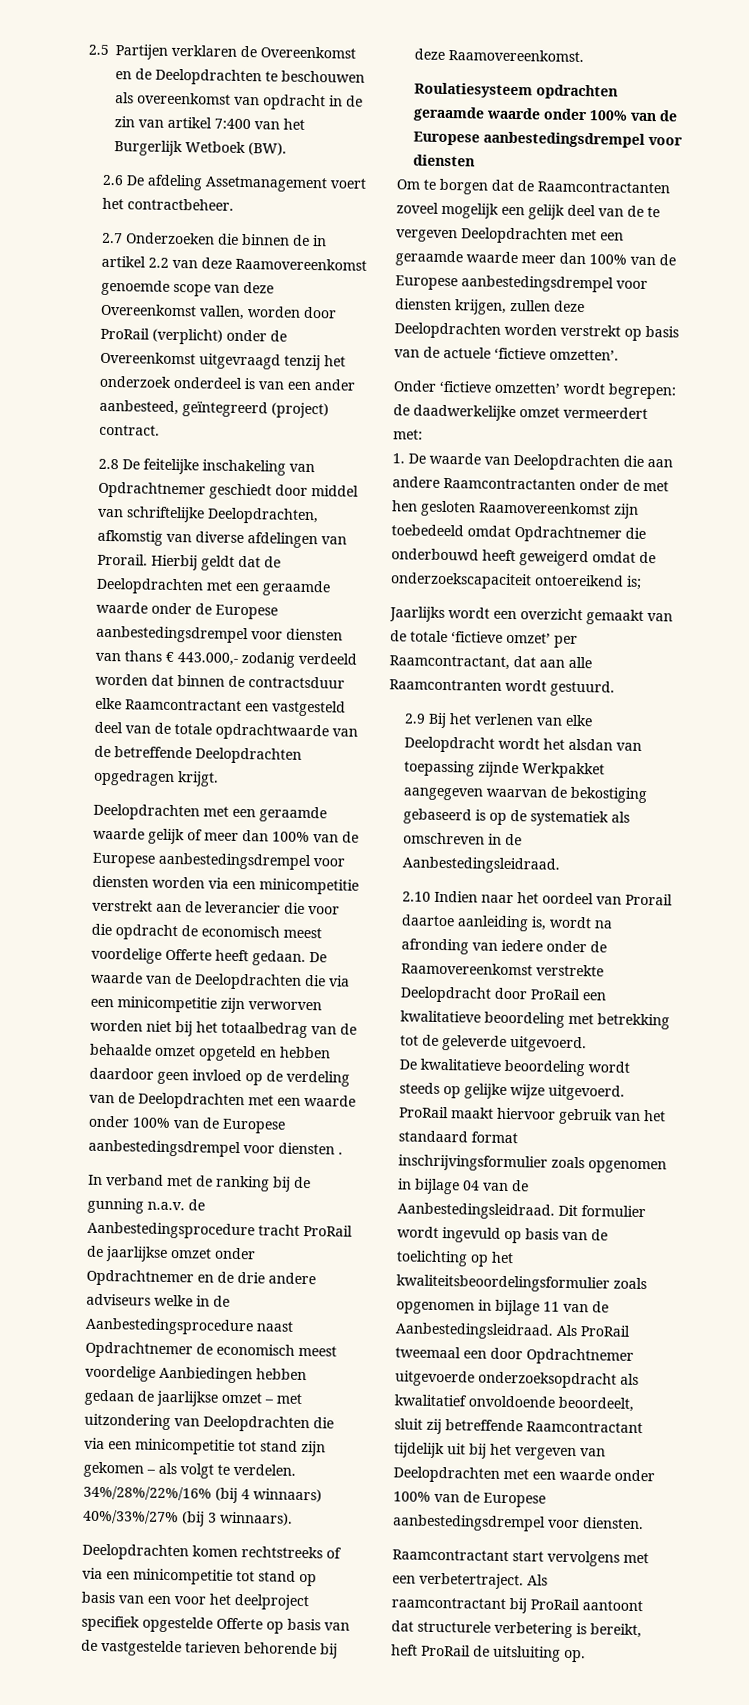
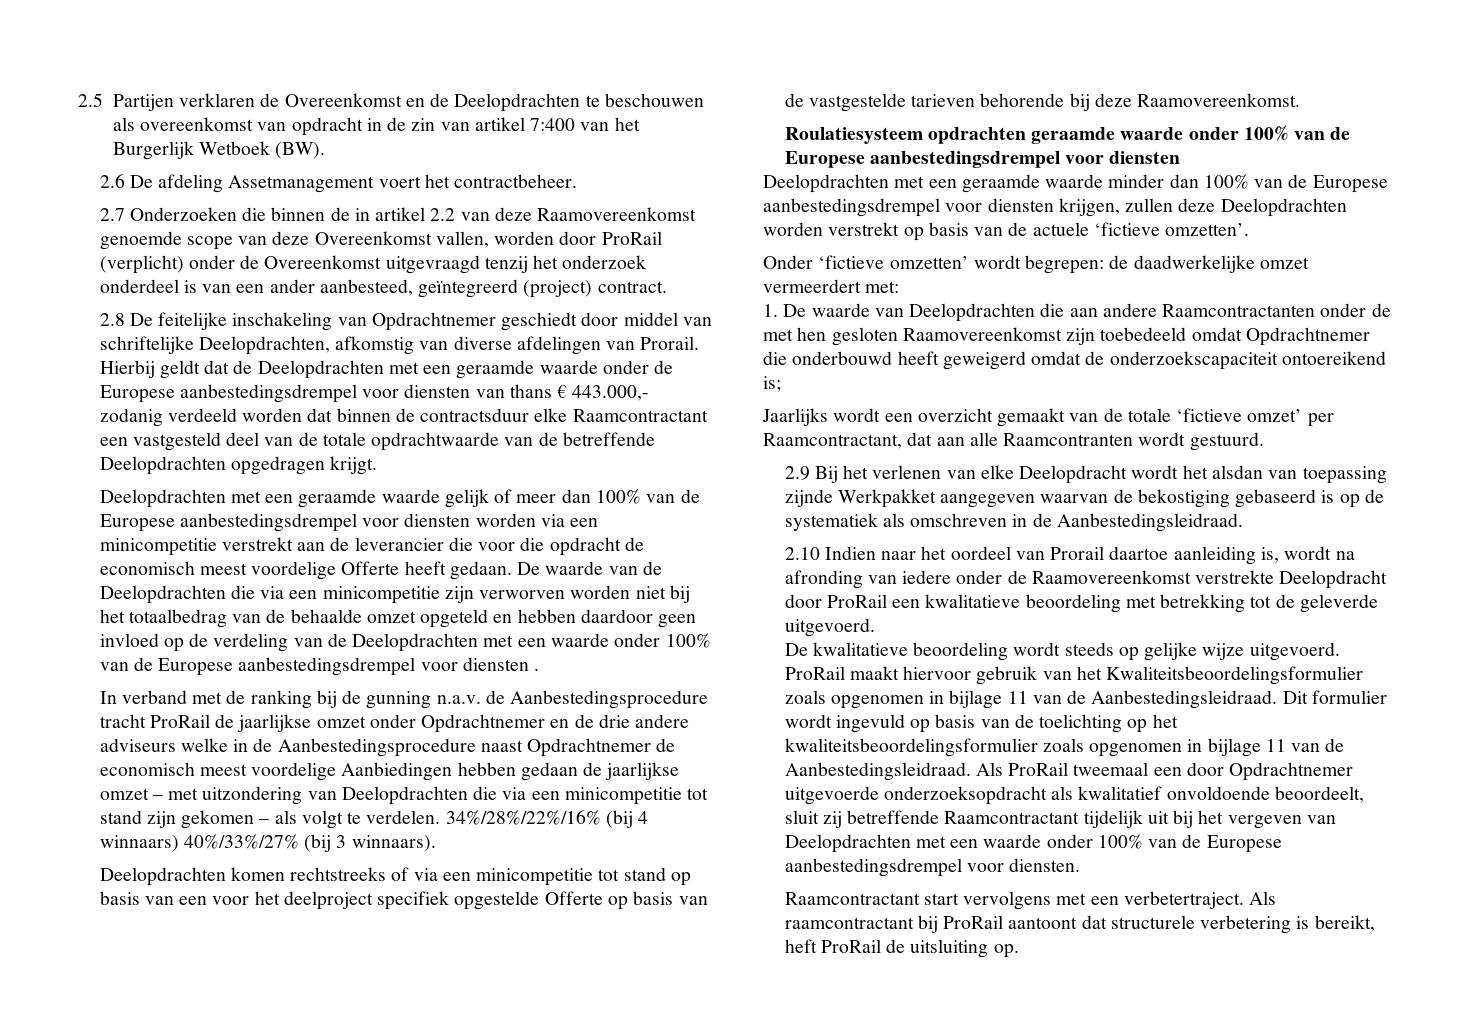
- Om te borgen dat de Raamcontractanten zoveel mogelijk een gelijk deel van de te vergeven Deelopdrachten met een geraamde waarde meer dan 100% van de Europese aanbestedingsdrempel voor diensten krijgen, zullen deze Deelopdrachten worden verstrekt op basis van de actuele ‘fictieve omzetten’.
+ Deelopdrachten met een geraamde waarde minder dan 100% van de Europese aanbestedingsdrempel voor diensten krijgen, zullen deze Deelopdrachten worden verstrekt op basis van de actuele ‘fictieve omzetten’.
- ProRail maakt hiervoor gebruik van het standaard format inschrijvingsformulier zoals opgenomen in bijlage 04 van de Aanbestedingsleidraad.
+ ProRail maakt hiervoor gebruik van het Kwaliteitsbeoordelingsformulier zoals opgenomen in bijlage 11 van de Aanbestedingsleidraad.

